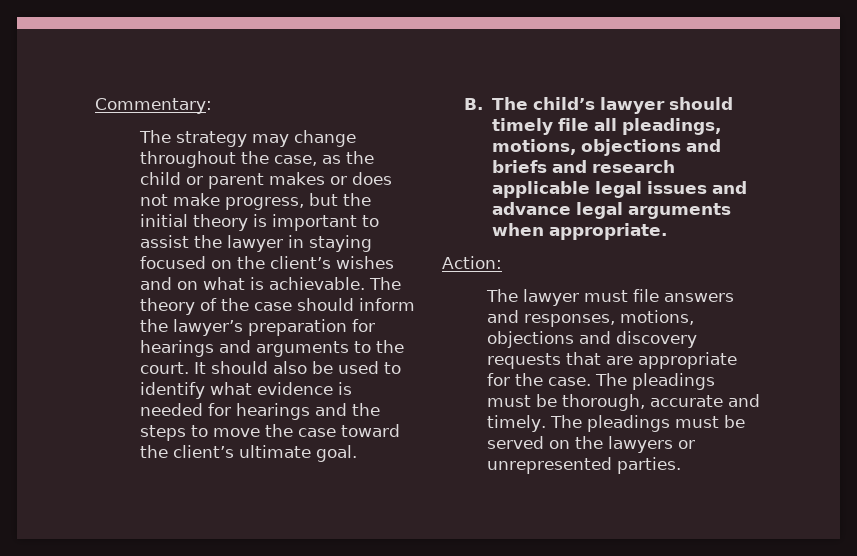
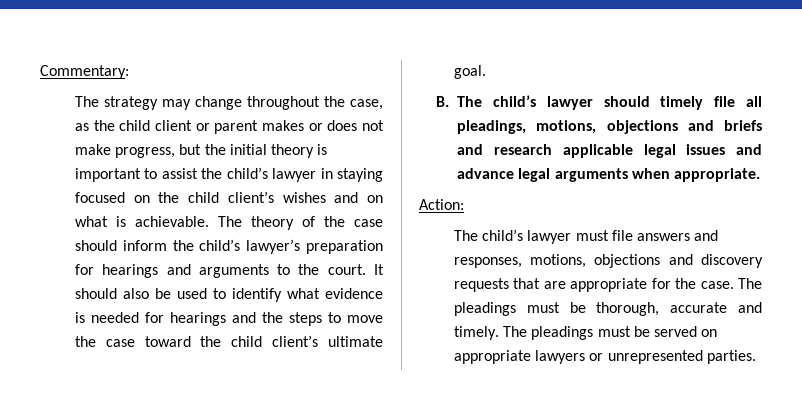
- The strategy may change throughout the case, as the child or parent makes or does not make progress, but the initial theory is important to assist the lawyer in staying focused on the client’s wishes and on what is achievable.
+ The strategy may change throughout the case, as the child client or parent makes or does not make progress, but the initial theory is important to assist the child’s lawyer in staying focused on the child client’s wishes and on what is achievable.
- The theory of the case should inform the lawyer’s preparation for hearings and arguments to the court.
+ The theory of the case should inform the child’s lawyer’s preparation for hearings and arguments to the court.
- It should also be used to identify what evidence is needed for hearings and the steps to move the case toward the client’s ultimate goal.
+ It should also be used to identify what evidence is needed for hearings and the steps to move the case toward the child client’s ultimate goal.
- The lawyer must file answers and responses, motions, objections and discovery requests that are appropriate for the case.
+ The child’s lawyer must file answers and responses, motions, objections and discovery requests that are appropriate for the case.
- The pleadings must be served on the lawyers or unrepresented parties.
+ The pleadings must be served on appropriate lawyers or unrepresented parties.

